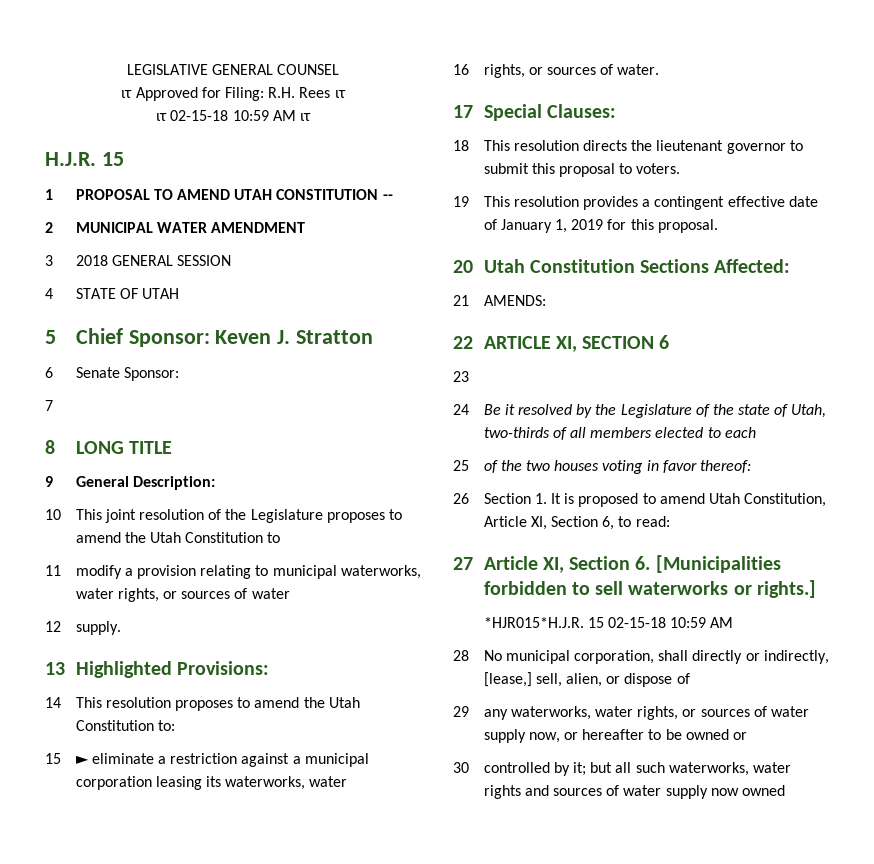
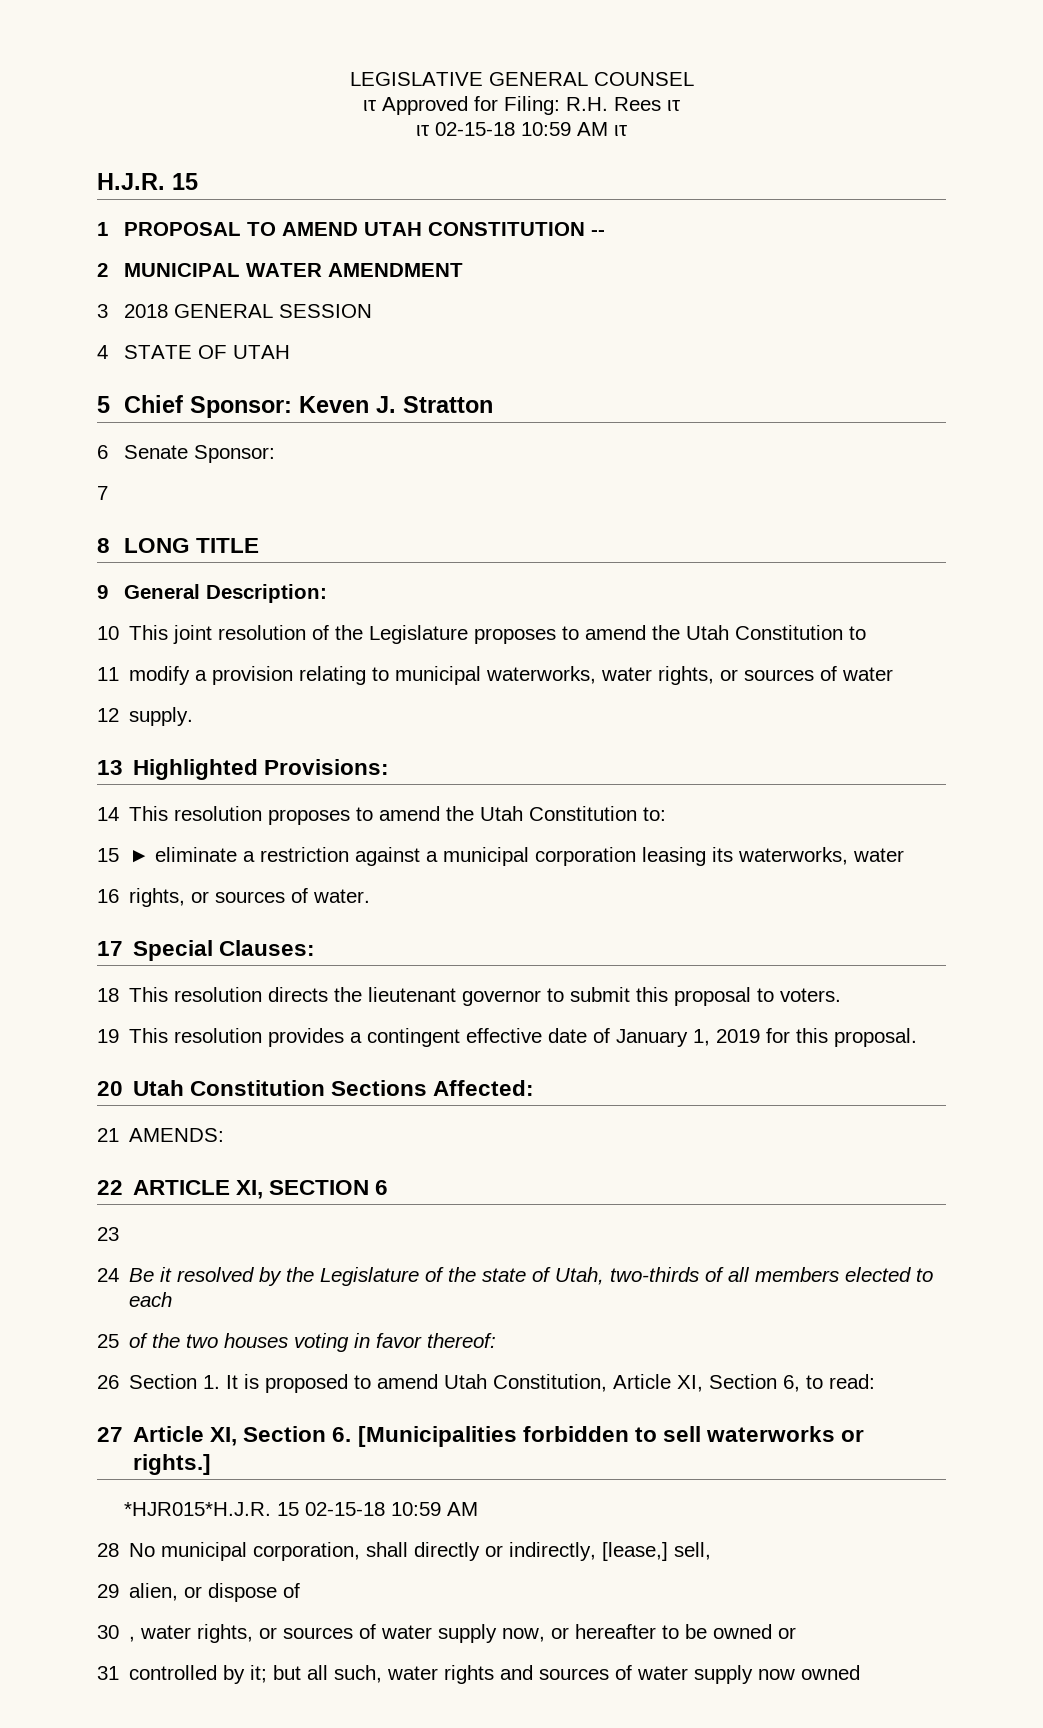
- 28 No municipal corporation, shall directly or indirectly, [lease,] sell, alien, or dispose of
+ 28 No municipal corporation, shall directly or indirectly, [lease,] sell,
+ 29 alien, or dispose of
- 29 any waterworks, water rights, or sources of water supply now, or hereafter to be owned or
+ 30 , water rights, or sources of water supply now, or hereafter to be owned or
- 30 controlled by it; but all such waterworks, water rights and sources of water supply now owned
+ 31 controlled by it; but all such, water rights and sources of water supply now owned

